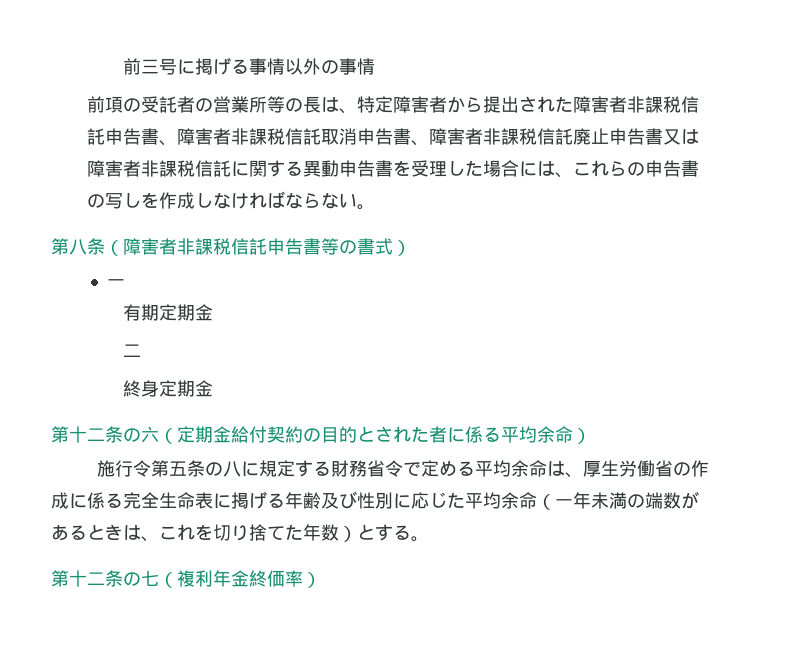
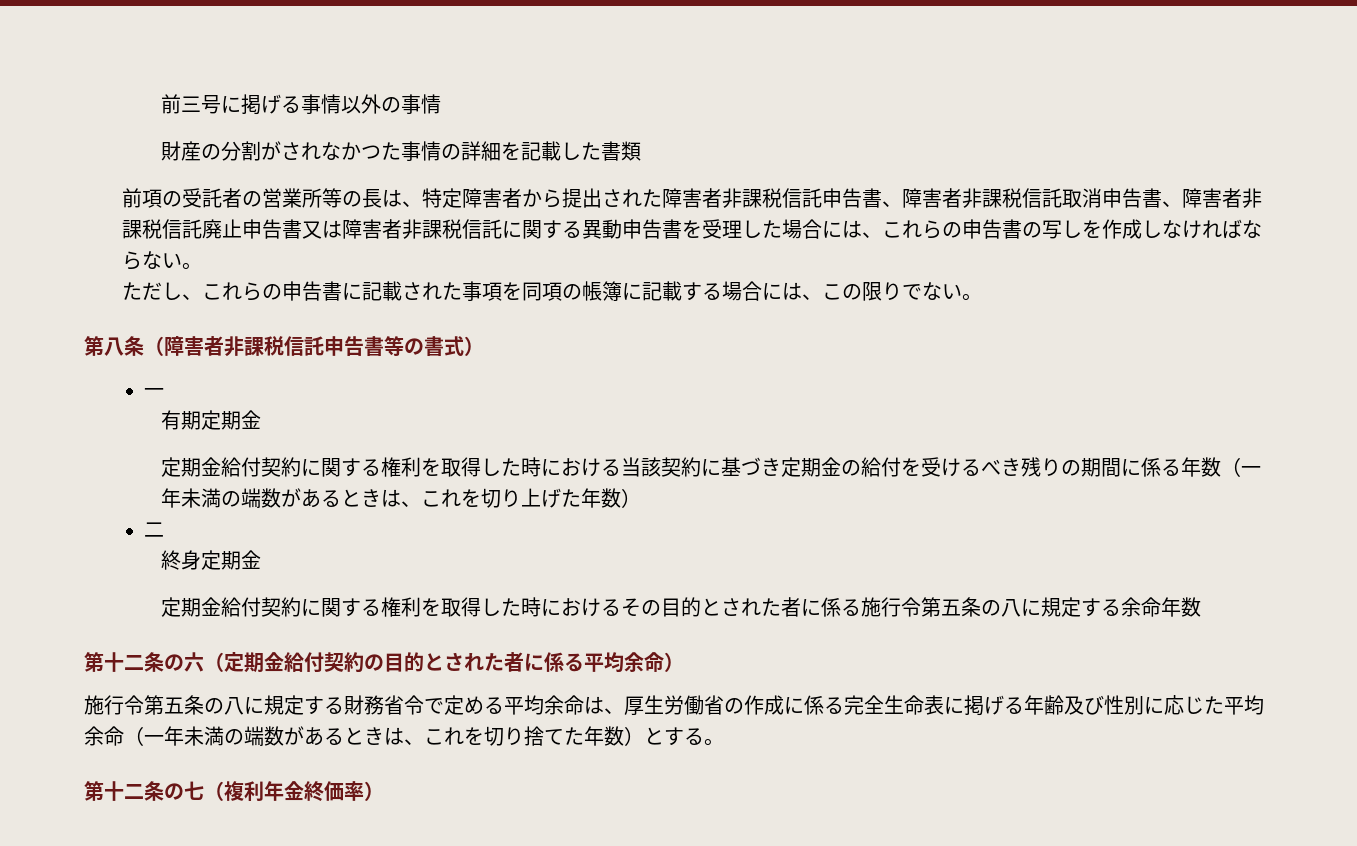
+ 財産の分割がされなかつた事情の詳細を記載した書類
+ ただし、これらの申告書に記載された事項を同項の帳簿に記載する場合には、この限りでない。
  有期定期金
+ 定期金給付契約に関する権利を取得した時における当該契約に基づき定期金の給付を受けるべき残りの期間に係る年数（一年未満の端数があるときは、これを切り上げた年数）
  二
  終身定期金
+ 定期金給付契約に関する権利を取得した時におけるその目的とされた者に係る施行令第五条の八に規定する余命年数

